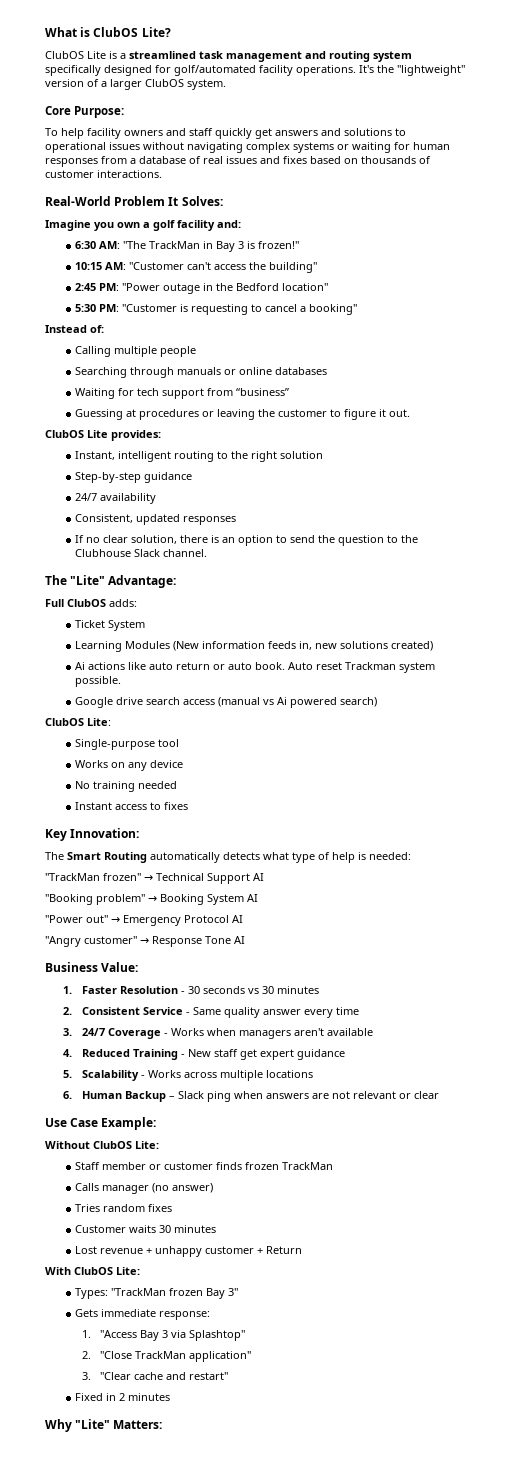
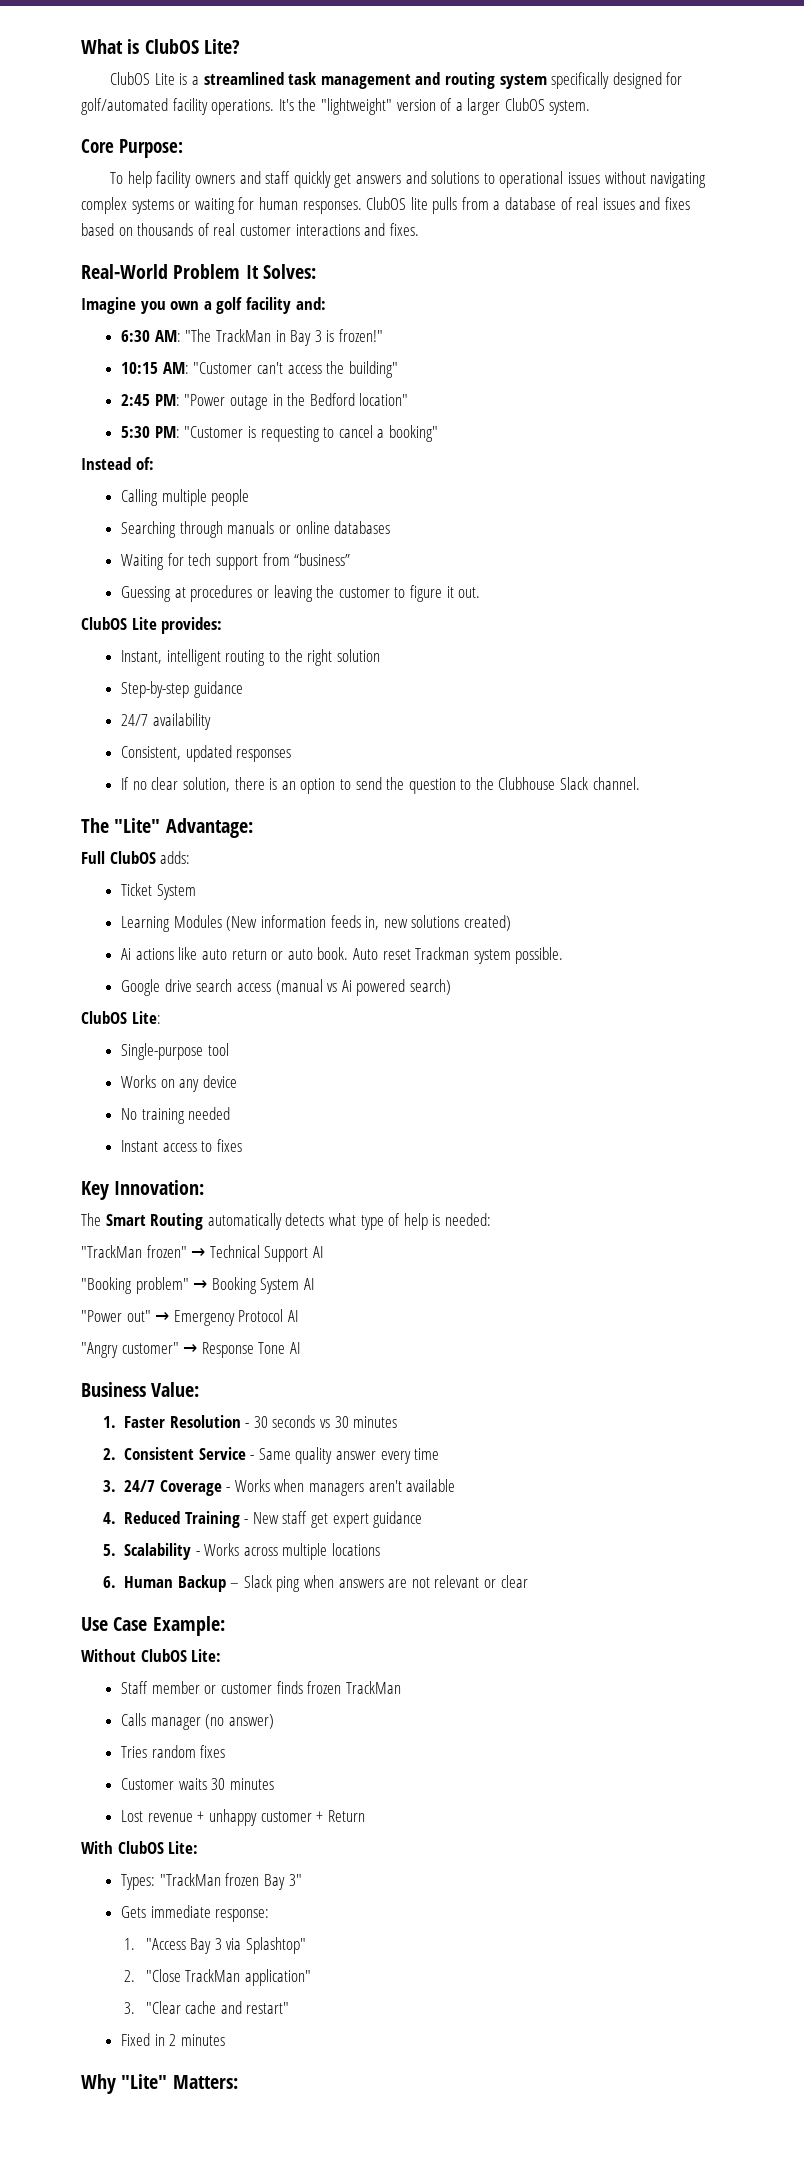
- To help facility owners and staff quickly get answers and solutions to operational issues without navigating complex systems or waiting for human responses from a database of real issues and fixes based on thousands of customer interactions.
+ To help facility owners and staff quickly get answers and solutions to operational issues without navigating complex systems or waiting for human responses. ClubOS lite pulls from a database of real issues and fixes based on thousands of real customer interactions and fixes.

